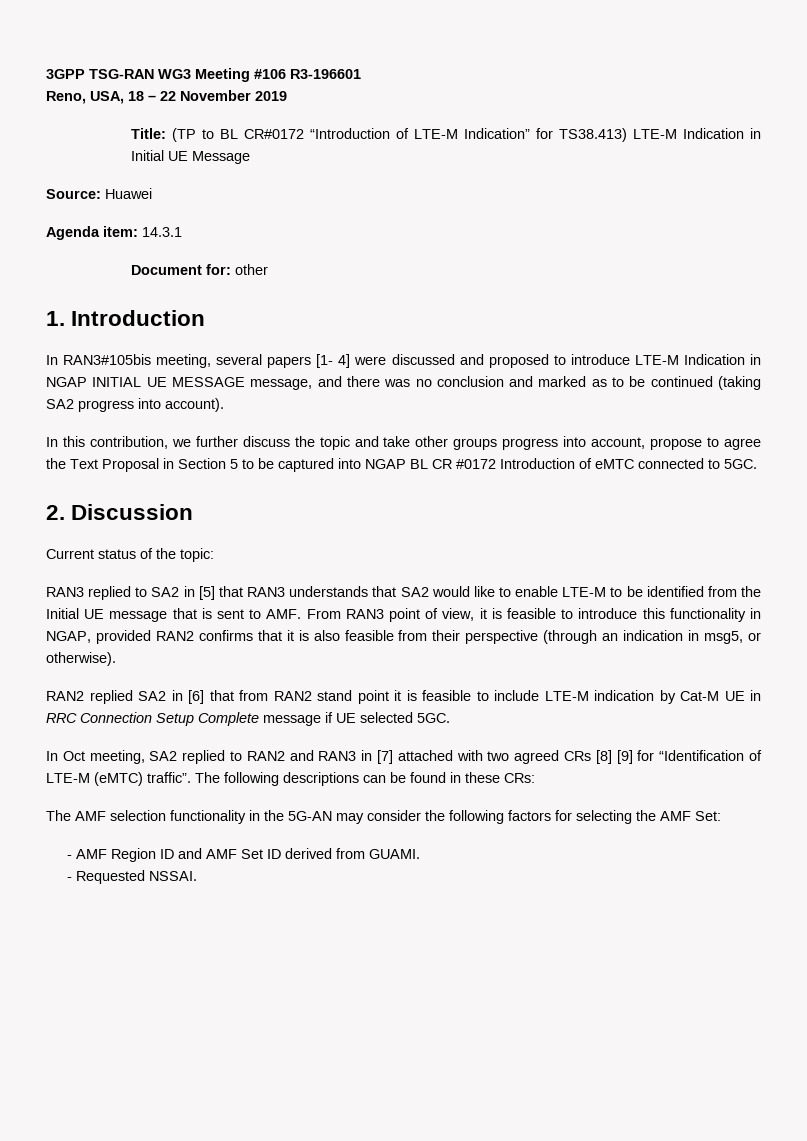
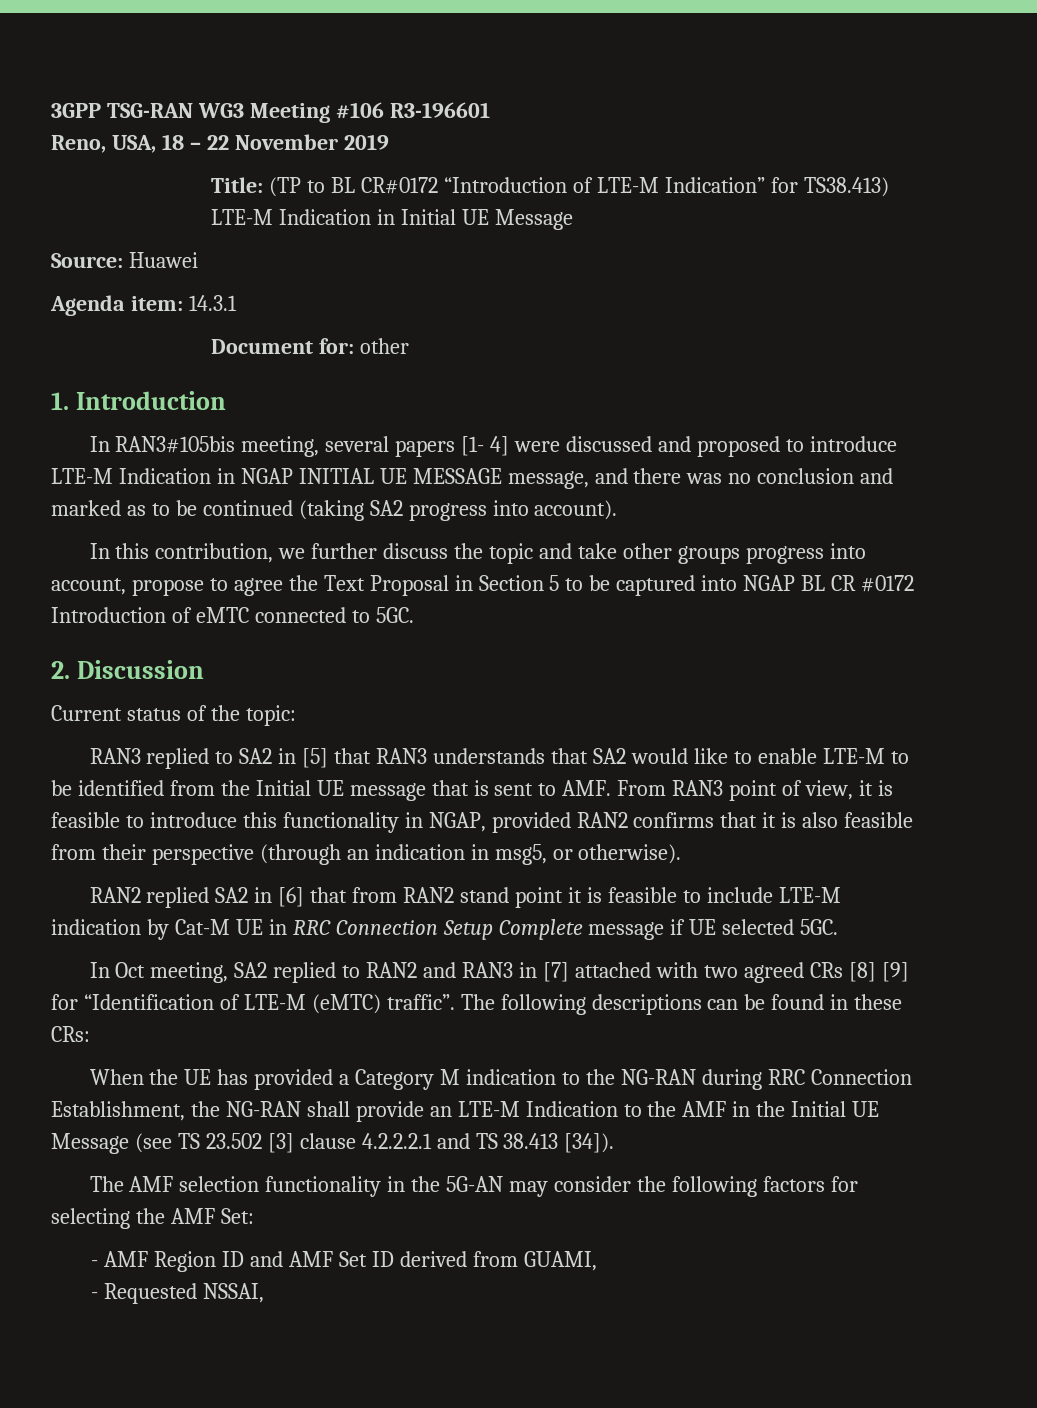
+ When the UE has provided a Category M indication to the NG-RAN during RRC Connection Establishment, the NG-RAN shall provide an LTE-M Indication to the AMF in the Initial UE Message (see TS 23.502 [3] clause 4.2.2.2.1 and TS 38.413 [34]).
- - AMF Region ID and AMF Set ID derived from GUAMI.
+ - AMF Region ID and AMF Set ID derived from GUAMI,
- - Requested NSSAI.
+ - Requested NSSAI,

